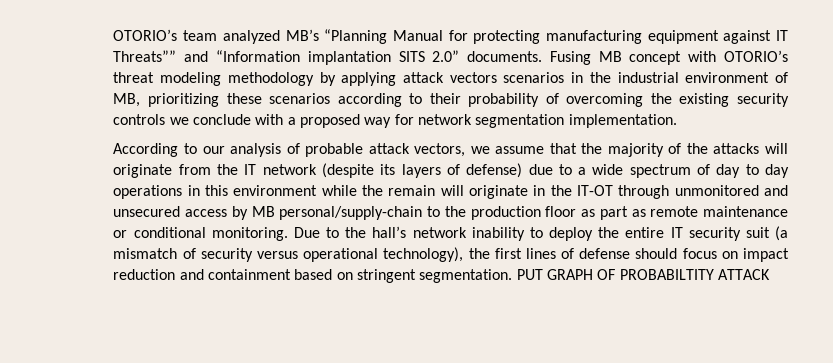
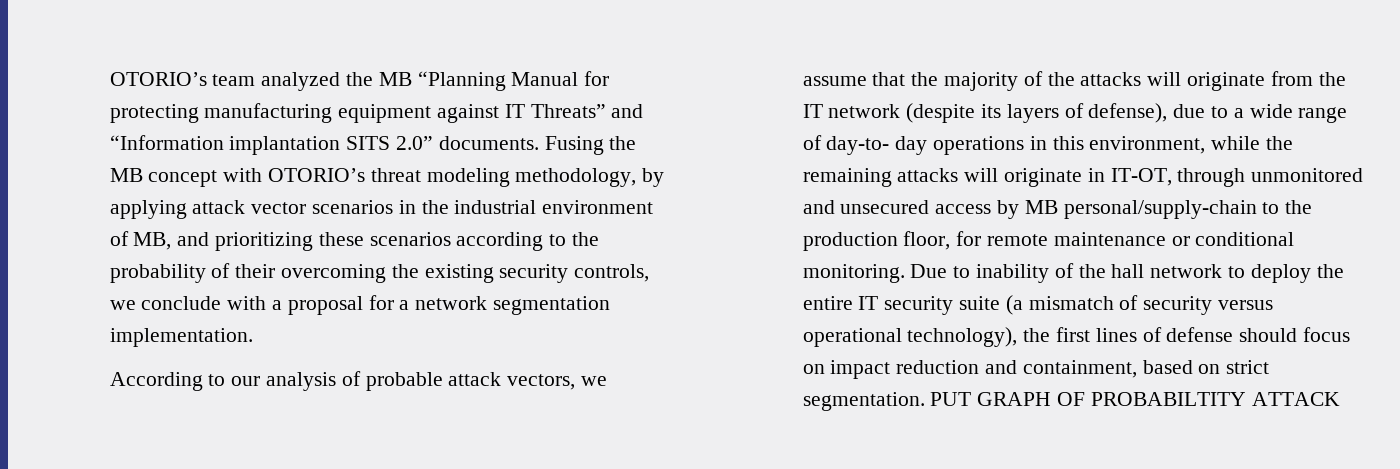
- OTORIO’s team analyzed MB’s “Planning Manual for protecting manufacturing equipment against IT Threats”” and “Information implantation SITS 2.0” documents.
+ OTORIO’s team analyzed the MB “Planning Manual for protecting manufacturing equipment against IT Threats” and “Information implantation SITS 2.0” documents.
- Fusing MB concept with OTORIO’s threat modeling methodology by applying attack vectors scenarios in the industrial environment of MB, prioritizing these scenarios according to their probability of overcoming the existing security controls we conclude with a proposed way for network segmentation implementation.
+ Fusing the MB concept with OTORIO’s threat modeling methodology, by applying attack vector scenarios in the industrial environment of MB, and prioritizing these scenarios according to the probability of their overcoming the existing security controls, we conclude with a proposal for a network segmentation implementation.
- According to our analysis of probable attack vectors, we assume that the majority of the attacks will originate from the IT network (despite its layers of defense) due to a wide spectrum of day to day operations in this environment while the remain will originate in the IT-OT through unmonitored and unsecured access by MB personal/supply-chain to the production floor as part as remote maintenance or conditional monitoring.
+ According to our analysis of probable attack vectors, we assume that the majority of the attacks will originate from the IT network (despite its layers of defense), due to a wide range of day-to- day operations in this environment, while the remaining attacks will originate in IT-OT, through unmonitored and unsecured access by MB personal/supply-chain to the production floor, for remote maintenance or conditional monitoring.
- Due to the hall’s network inability to deploy the entire IT security suit (a mismatch of security versus operational technology), the first lines of defense should focus on impact reduction and containment based on stringent segmentation.
+ Due to inability of the hall network to deploy the entire IT security suite (a mismatch of security versus operational technology), the first lines of defense should focus on impact reduction and containment, based on strict segmentation.

